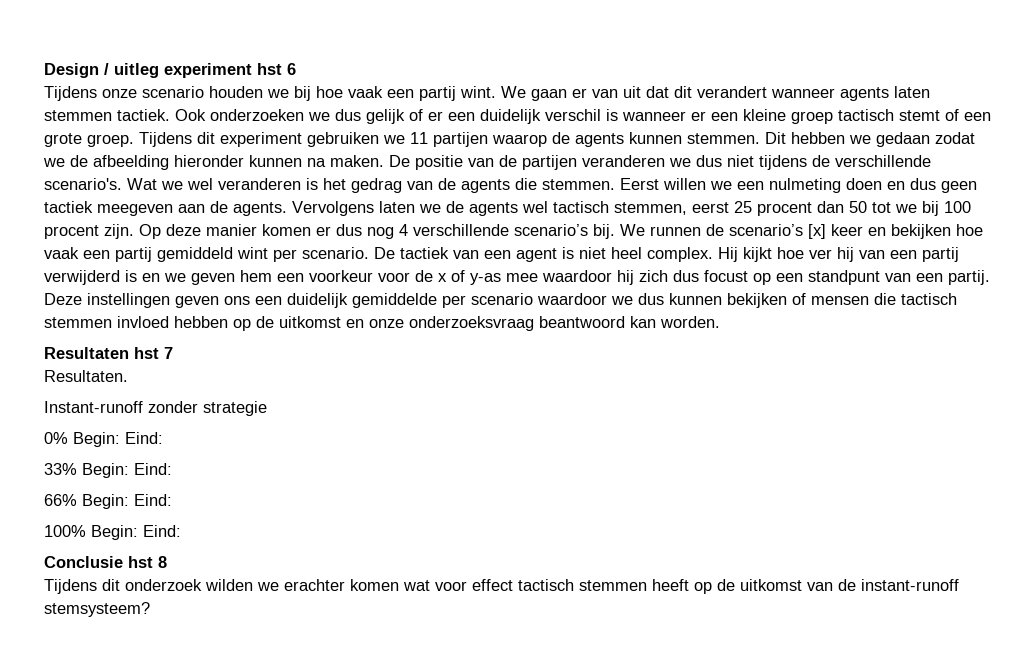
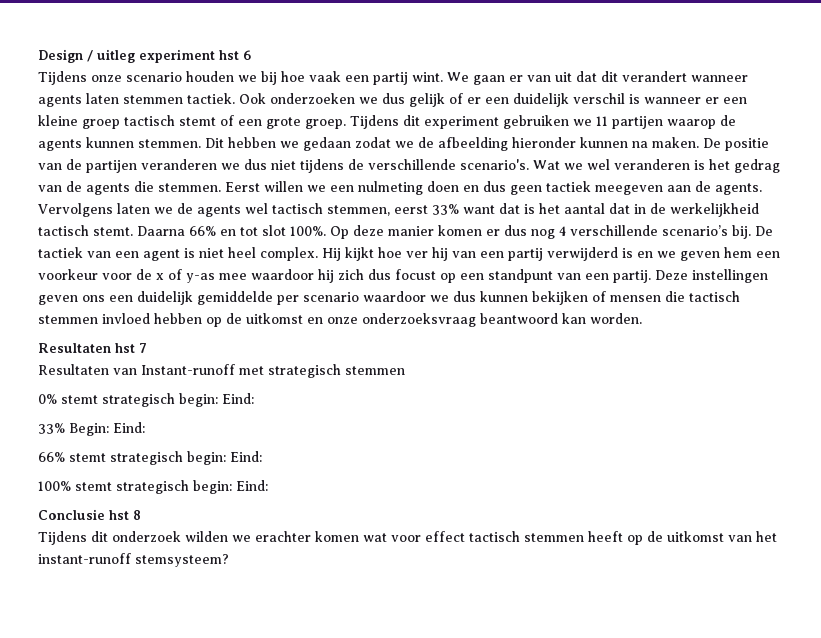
- Vervolgens laten we de agents wel tactisch stemmen, eerst 25 procent dan 50 tot we bij 100 procent zijn.
+ Vervolgens laten we de agents wel tactisch stemmen, eerst 33% want dat is het aantal dat in de werkelijkheid tactisch stemt. Daarna 66% en tot slot 100%.
- We runnen de scenario’s [x] keer en bekijken hoe vaak een partij gemiddeld wint per scenario.
- Resultaten.
- Instant-runoff zonder strategie
- 0% Begin: Eind:
+ Resultaten van Instant-runoff met strategisch stemmen
+ 0% stemt strategisch begin: Eind:
- 66% Begin: Eind:
+ 66% stemt strategisch begin: Eind:
- 100% Begin: Eind:
+ 100% stemt strategisch begin: Eind:
- Tijdens dit onderzoek wilden we erachter komen wat voor effect tactisch stemmen heeft op de uitkomst van de instant-runoff stemsysteem?
+ Tijdens dit onderzoek wilden we erachter komen wat voor effect tactisch stemmen heeft op de uitkomst van het instant-runoff stemsysteem?

